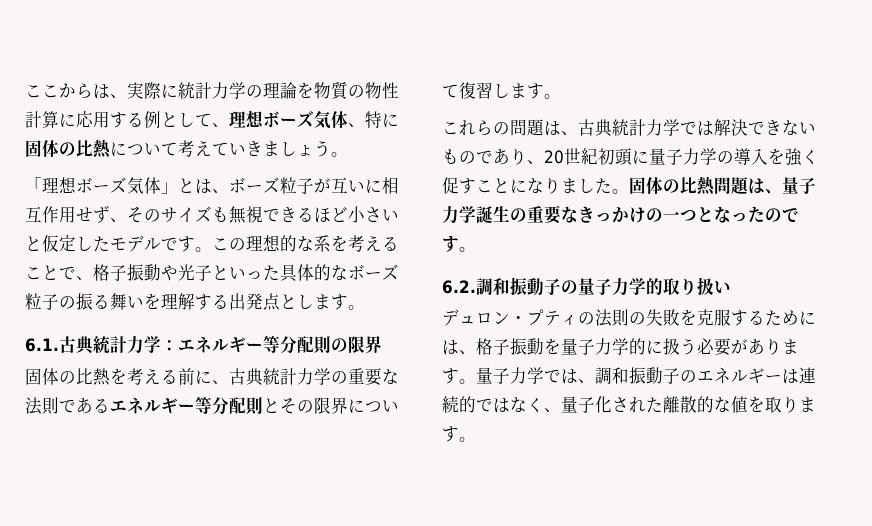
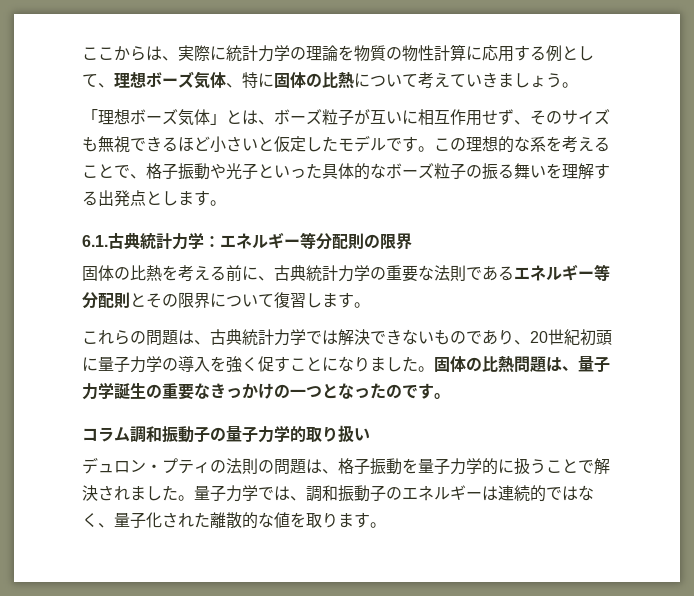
- 6.2.調和振動子の量子力学的取り扱い
+ コラム調和振動子の量子力学的取り扱い
- デュロン・プティの法則の失敗を克服するためには、格子振動を量子力学的に扱う必要があります。
+ デュロン・プティの法則の問題は、格子振動を量子力学的に扱うことで解決されました。

